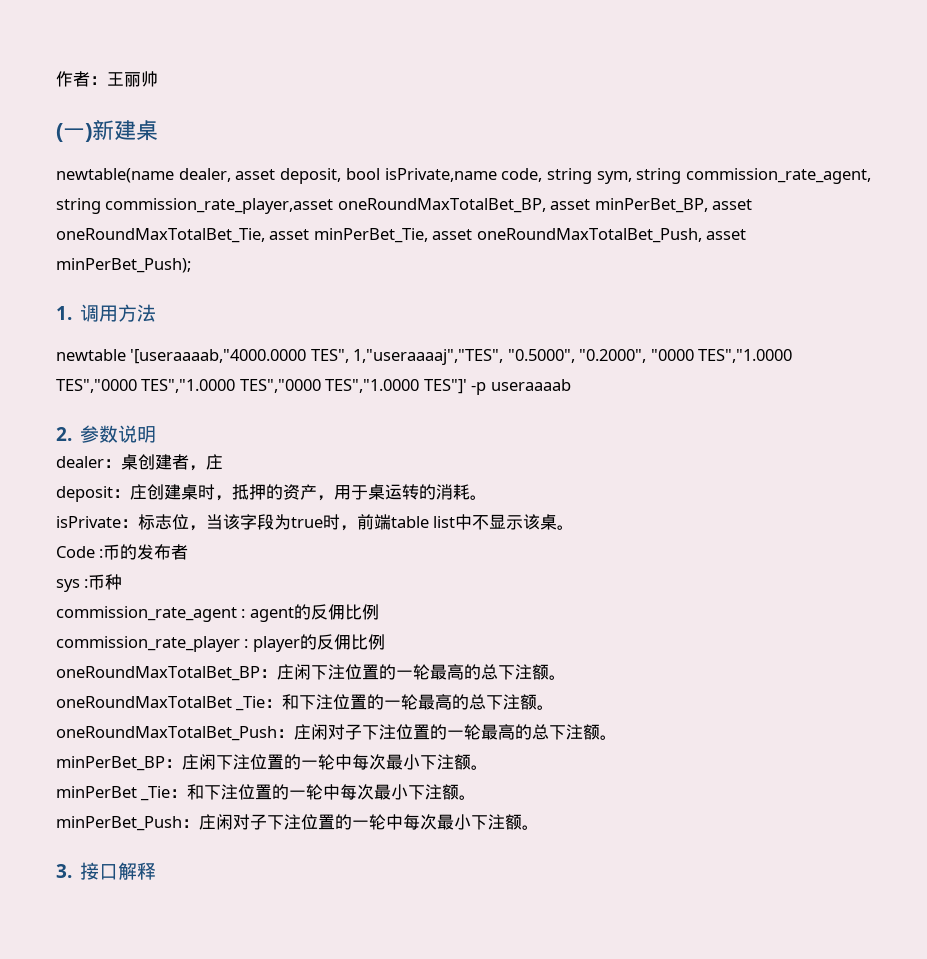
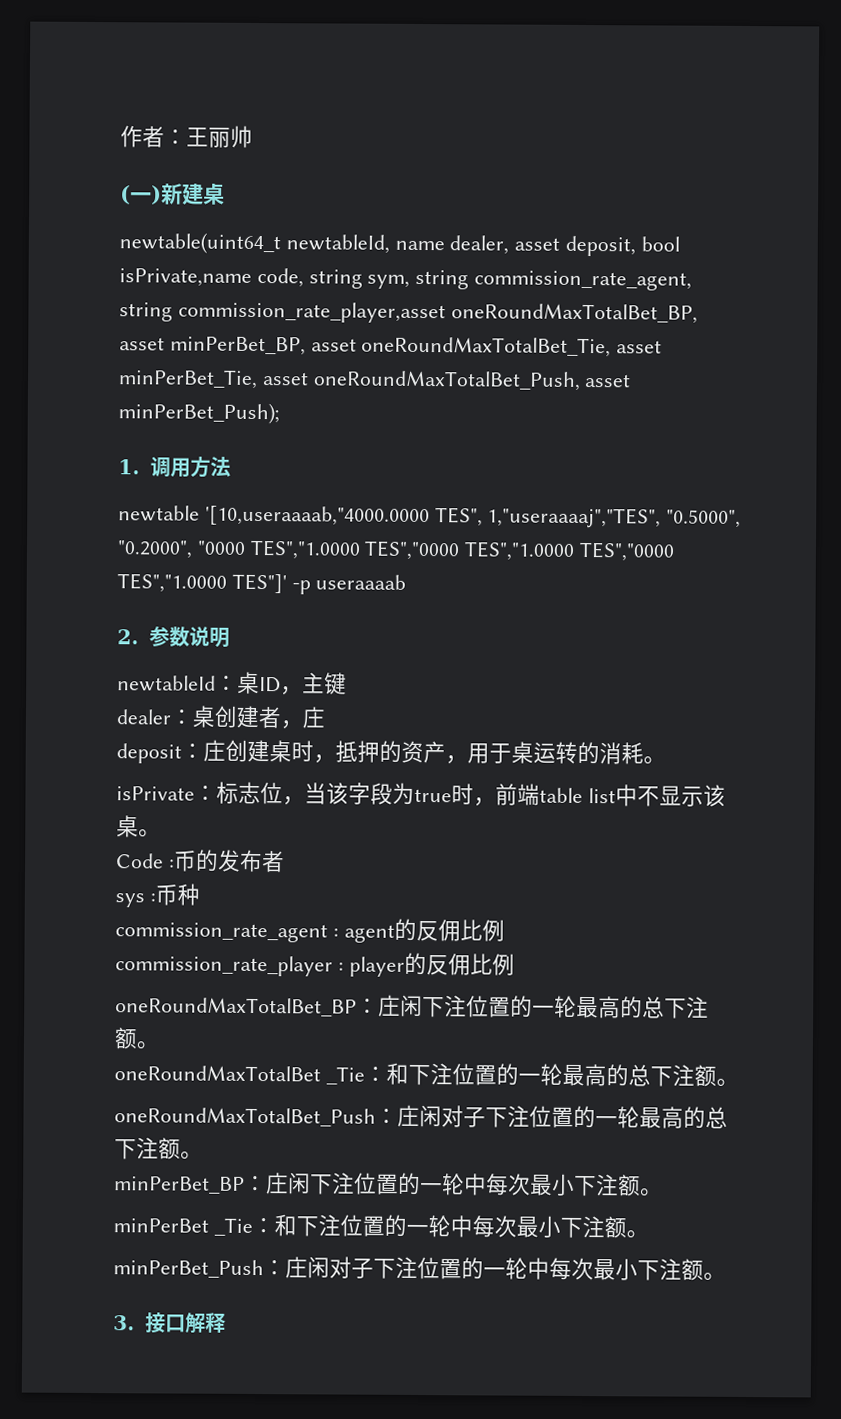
- newtable(name dealer, asset deposit, bool isPrivate,name code, string sym, string commission_rate_agent, string commission_rate_player,asset oneRoundMaxTotalBet_BP, asset minPerBet_BP, asset oneRoundMaxTotalBet_Tie, asset minPerBet_Tie, asset oneRoundMaxTotalBet_Push, asset minPerBet_Push);
+ newtable(uint64_t newtableId, name dealer, asset deposit, bool isPrivate,name code, string sym, string commission_rate_agent, string commission_rate_player,asset oneRoundMaxTotalBet_BP, asset minPerBet_BP, asset oneRoundMaxTotalBet_Tie, asset minPerBet_Tie, asset oneRoundMaxTotalBet_Push, asset minPerBet_Push);
- newtable '[useraaaab,"4000.0000 TES", 1,"useraaaaj","TES", "0.5000", "0.2000", "0000 TES","1.0000 TES","0000 TES","1.0000 TES","0000 TES","1.0000 TES"]' -p useraaaab
+ newtable '[10,useraaaab,"4000.0000 TES", 1,"useraaaaj","TES", "0.5000", "0.2000", "0000 TES","1.0000 TES","0000 TES","1.0000 TES","0000 TES","1.0000 TES"]' -p useraaaab
+ newtableId：桌ID，主键

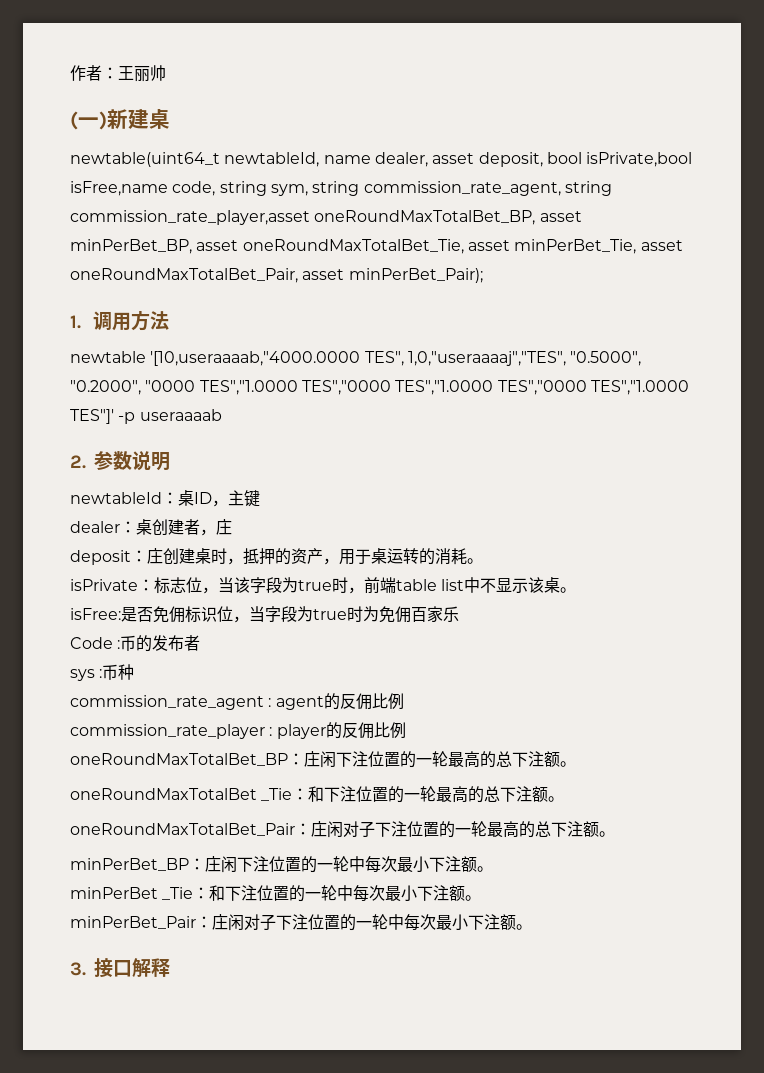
- newtable(uint64_t newtableId, name dealer, asset deposit, bool isPrivate,name code, string sym, string commission_rate_agent, string commission_rate_player,asset oneRoundMaxTotalBet_BP, asset minPerBet_BP, asset oneRoundMaxTotalBet_Tie, asset minPerBet_Tie, asset oneRoundMaxTotalBet_Push, asset minPerBet_Push);
+ newtable(uint64_t newtableId, name dealer, asset deposit, bool isPrivate,bool isFree,name code, string sym, string commission_rate_agent, string commission_rate_player,asset oneRoundMaxTotalBet_BP, asset minPerBet_BP, asset oneRoundMaxTotalBet_Tie, asset minPerBet_Tie, asset oneRoundMaxTotalBet_Pair, asset minPerBet_Pair);
- newtable '[10,useraaaab,"4000.0000 TES", 1,"useraaaaj","TES", "0.5000", "0.2000", "0000 TES","1.0000 TES","0000 TES","1.0000 TES","0000 TES","1.0000 TES"]' -p useraaaab
+ newtable '[10,useraaaab,"4000.0000 TES", 1,0,"useraaaaj","TES", "0.5000", "0.2000", "0000 TES","1.0000 TES","0000 TES","1.0000 TES","0000 TES","1.0000 TES"]' -p useraaaab
+ isFree:是否免佣标识位，当字段为true时为免佣百家乐
- oneRoundMaxTotalBet_Push：庄闲对子下注位置的一轮最高的总下注额。
+ oneRoundMaxTotalBet_Pair：庄闲对子下注位置的一轮最高的总下注额。
- minPerBet_Push：庄闲对子下注位置的一轮中每次最小下注额。
+ minPerBet_Pair：庄闲对子下注位置的一轮中每次最小下注额。

